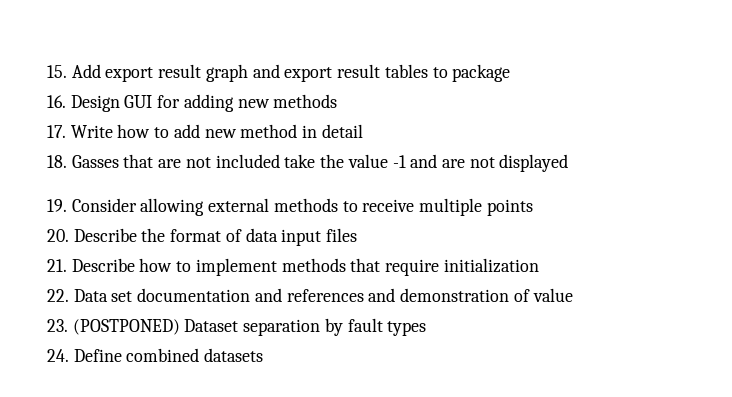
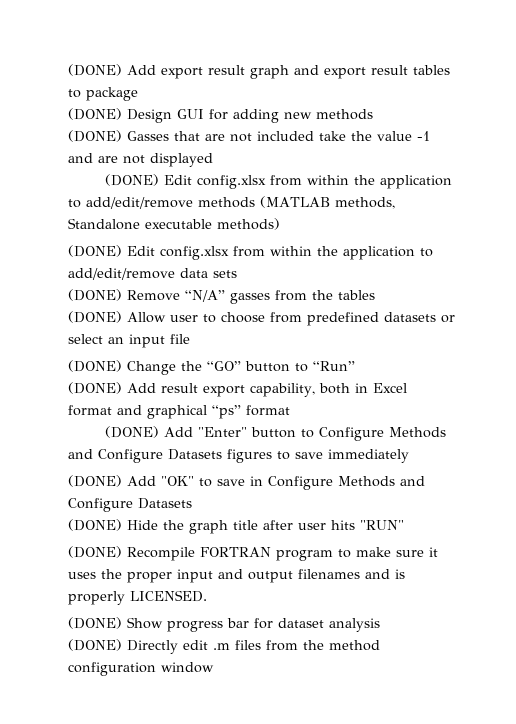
- 15. Add export result graph and export result tables to package
+ (DONE) Add export result graph and export result tables to package
- 16. Design GUI for adding new methods
+ (DONE) Design GUI for adding new methods
- 17. Write how to add new method in detail
- 18. Gasses that are not included take the value -1 and are not displayed
+ (DONE) Gasses that are not included take the value -1 and are not displayed
- 19. Consider allowing external methods to receive multiple points
- 20. Describe the format of data input files
- 21. Describe how to implement methods that require initialization
- 22. Data set documentation and references and demonstration of value
- 23. (POSTPONED) Dataset separation by fault types
- 24. Define combined datasets
+ (DONE) Edit config.xlsx from within the application to add/edit/remove methods (MATLAB methods, Standalone executable methods)
+ (DONE) Edit config.xlsx from within the application to add/edit/remove data sets
+ (DONE) Remove “N/A” gasses from the tables
+ (DONE) Allow user to choose from predefined datasets or select an input file
+ (DONE) Change the “GO” button to “Run”
+ (DONE) Add result export capability, both in Excel format and graphical “ps” format
+ (DONE) Add "Enter" button to Configure Methods and Configure Datasets figures to save immediately
+ (DONE) Add "OK" to save in Configure Methods and Configure Datasets
+ (DONE) Hide the graph title after user hits "RUN"
+ (DONE) Recompile FORTRAN program to make sure it uses the proper input and output filenames and is properly LICENSED.
+ (DONE) Show progress bar for dataset analysis
+ (DONE) Directly edit .m files from the method configuration window

